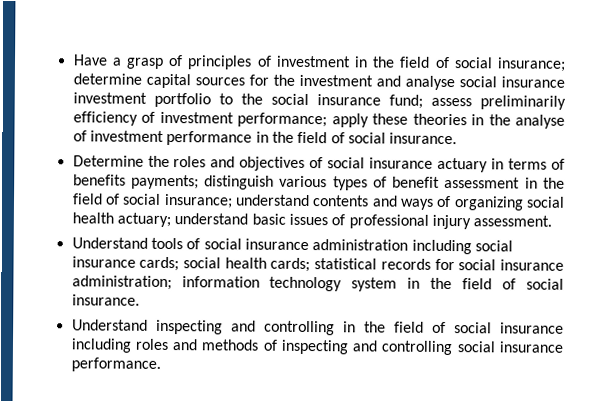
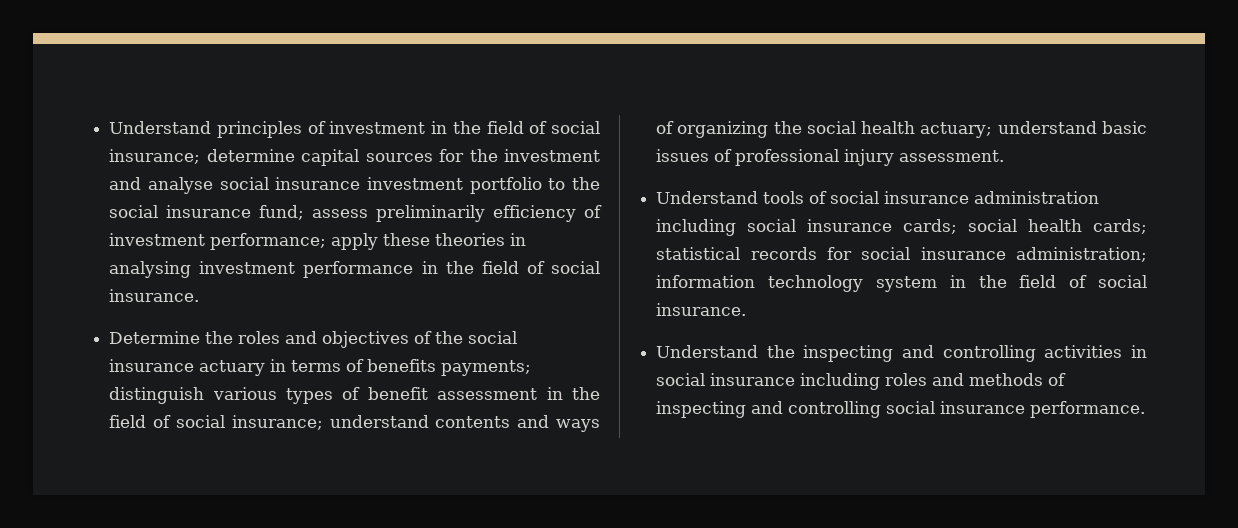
- Have a grasp of principles of investment in the field of social insurance; determine capital sources for the investment and analyse social insurance investment portfolio to the social insurance fund; assess preliminarily efficiency of investment performance; apply these theories in the analyse of investment performance in the field of social insurance.
+ Understand principles of investment in the field of social insurance; determine capital sources for the investment and analyse social insurance investment portfolio to the social insurance fund; assess preliminarily efficiency of investment performance; apply these theories in analysing investment performance in the field of social insurance.
- Determine the roles and objectives of social insurance actuary in terms of benefits payments; distinguish various types of benefit assessment in the field of social insurance; understand contents and ways of organizing social health actuary; understand basic issues of professional injury assessment.
+ Determine the roles and objectives of the social insurance actuary in terms of benefits payments; distinguish various types of benefit assessment in the field of social insurance; understand contents and ways of organizing the social health actuary; understand basic issues of professional injury assessment.
- Understand inspecting and controlling in the field of social insurance including roles and methods of inspecting and controlling social insurance performance.
+ Understand the inspecting and controlling activities in social insurance including roles and methods of inspecting and controlling social insurance performance.

